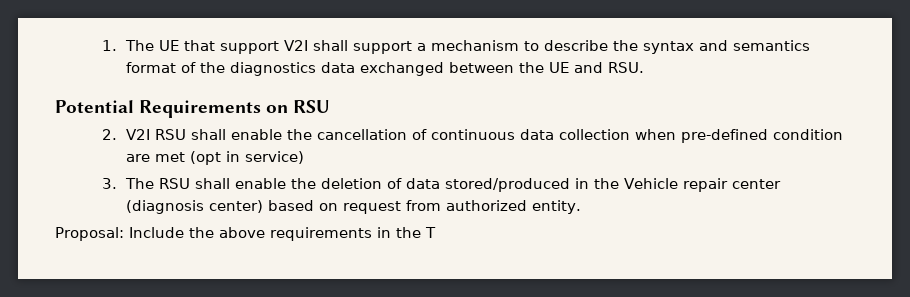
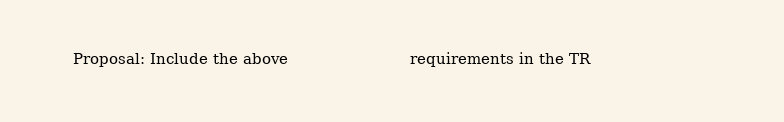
- 1. The UE that support V2I shall support a mechanism to describe the syntax and semantics format of the diagnostics data exchanged between the UE and RSU.
- Potential Requirements on RSU
- 2. V2I RSU shall enable the cancellation of continuous data collection when pre-defined condition are met (opt in service)
- 3. The RSU shall enable the deletion of data stored/produced in the Vehicle repair center (diagnosis center) based on request from authorized entity.
- Proposal: Include the above requirements in the T
+ Proposal: Include the above requirements in the TR

